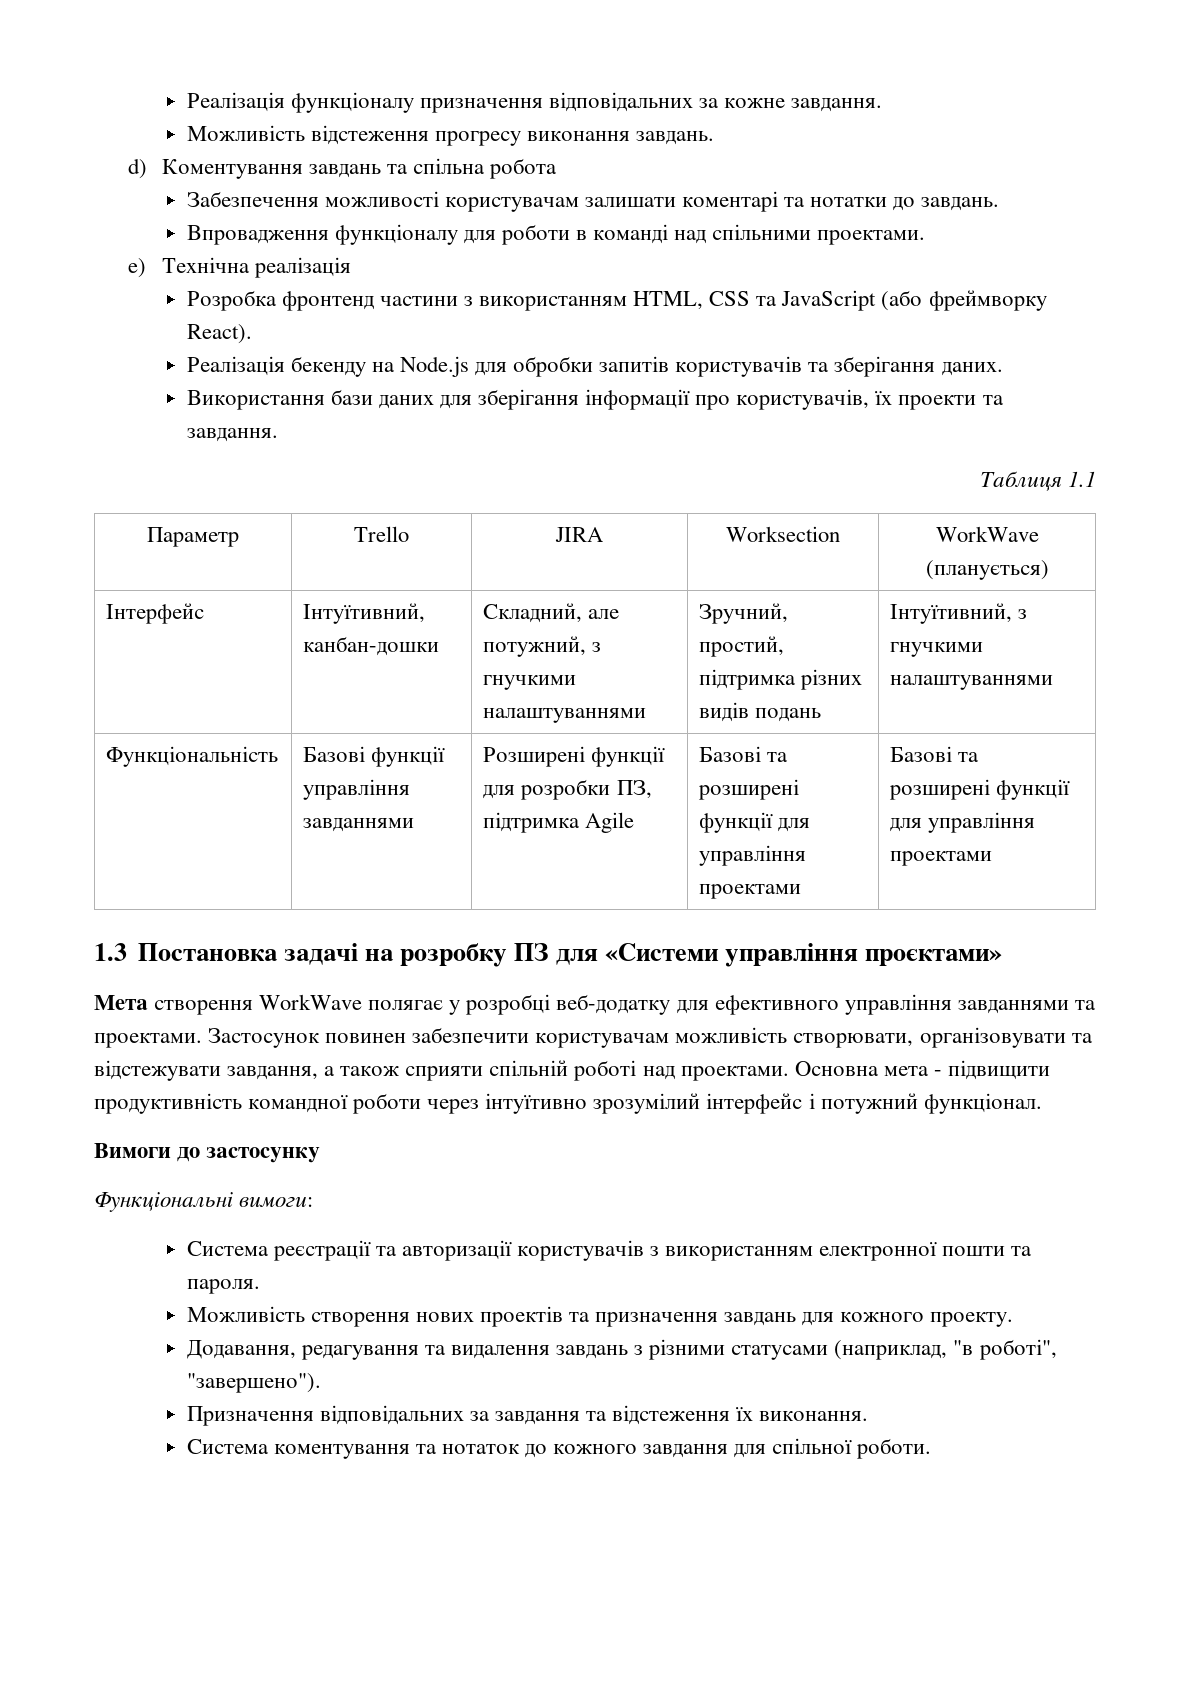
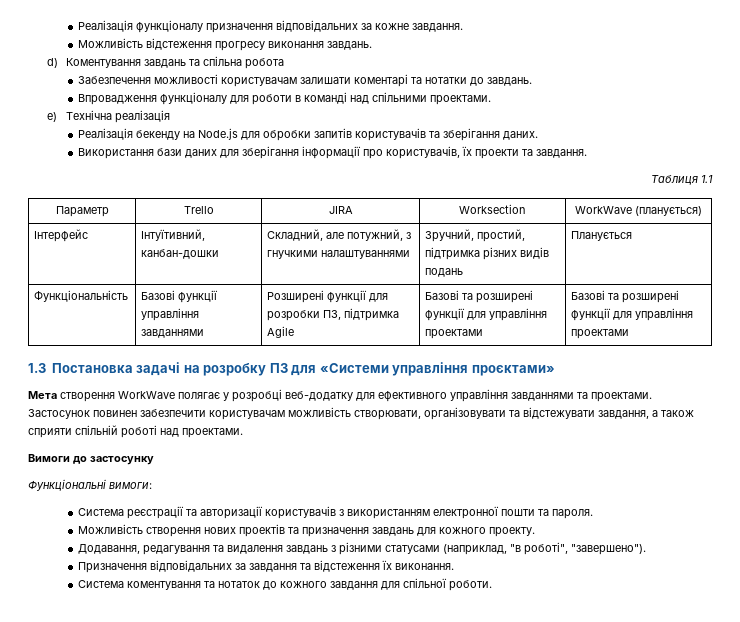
- Розробка фронтенд частини з використанням HTML, CSS та JavaScript (або фреймворку React).
- Інтерфейс | Інтуїтивний, канбан-дошки | Складний, але потужний, з гнучкими налаштуваннями | Зручний, простий, підтримка різних видів подань | Інтуїтивний, з гнучкими налаштуваннями
+ Інтерфейс | Інтуїтивний, канбан-дошки | Складний, але потужний, з гнучкими налаштуваннями | Зручний, простий, підтримка різних видів подань | Планується
- Основна мета - підвищити продуктивність командної роботи через інтуїтивно зрозумілий інтерфейс і потужний функціонал.

